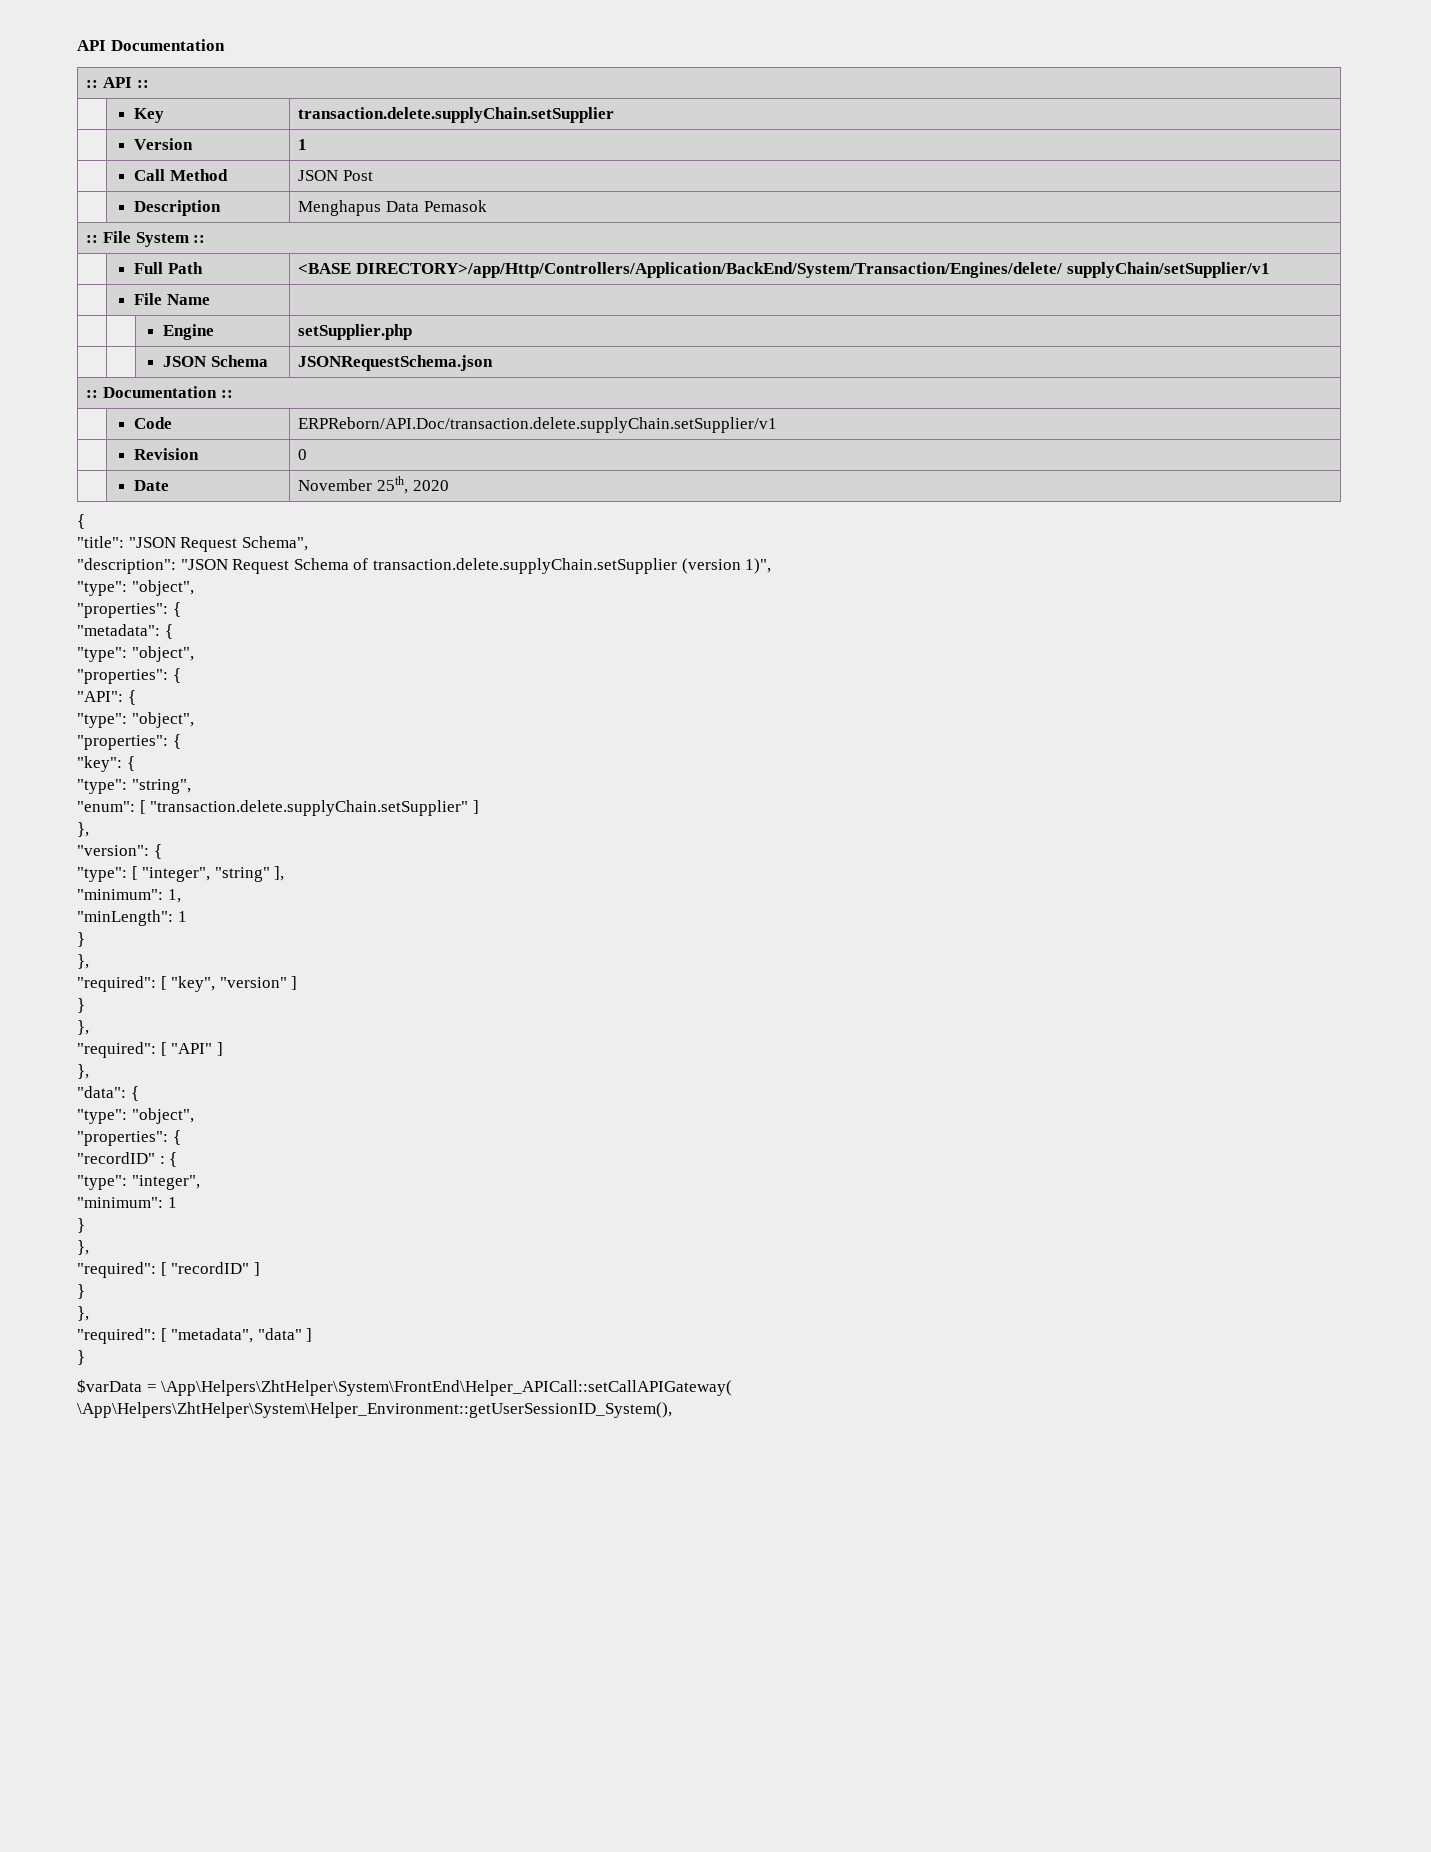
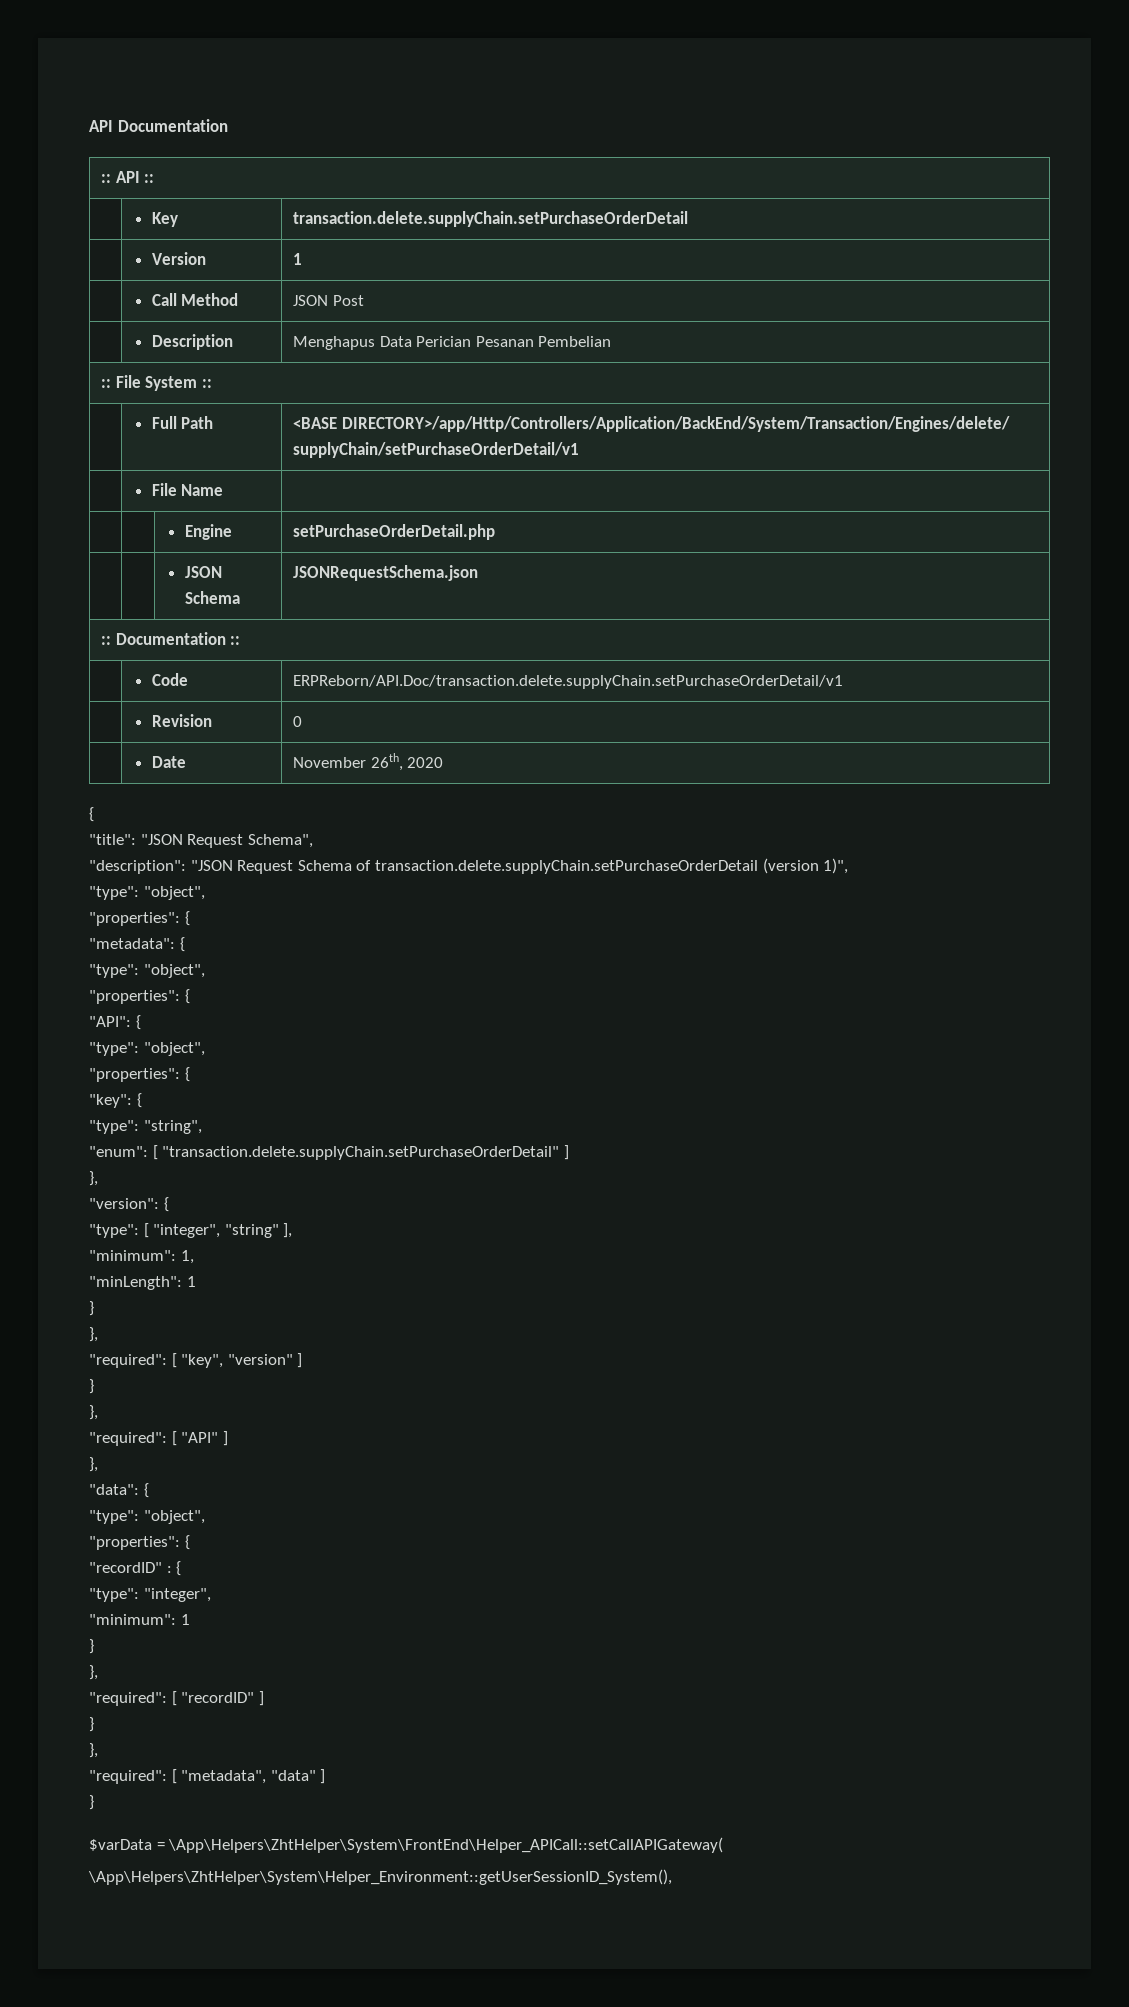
- | Key | transaction.delete.supplyChain.setSupplier
+ | Key | transaction.delete.supplyChain.setPurchaseOrderDetail
- | Description | Menghapus Data Pemasok
+ | Description | Menghapus Data Perician Pesanan Pembelian
- | Full Path | <BASE DIRECTORY>/app/Http/Controllers/Application/BackEnd/System/Transaction/Engines/delete/ supplyChain/setSupplier/v1
+ | Full Path | <BASE DIRECTORY>/app/Http/Controllers/Application/BackEnd/System/Transaction/Engines/delete/ supplyChain/setPurchaseOrderDetail/v1
- | | Engine | setSupplier.php
+ | | Engine | setPurchaseOrderDetail.php
- | Code | ERPReborn/API.Doc/transaction.delete.supplyChain.setSupplier/v1
+ | Code | ERPReborn/API.Doc/transaction.delete.supplyChain.setPurchaseOrderDetail/v1
- | Date | November 25th, 2020
+ | Date | November 26th, 2020
- "description": "JSON Request Schema of transaction.delete.supplyChain.setSupplier (version 1)",
+ "description": "JSON Request Schema of transaction.delete.supplyChain.setPurchaseOrderDetail (version 1)",
- "enum": [ "transaction.delete.supplyChain.setSupplier" ]
+ "enum": [ "transaction.delete.supplyChain.setPurchaseOrderDetail" ]

